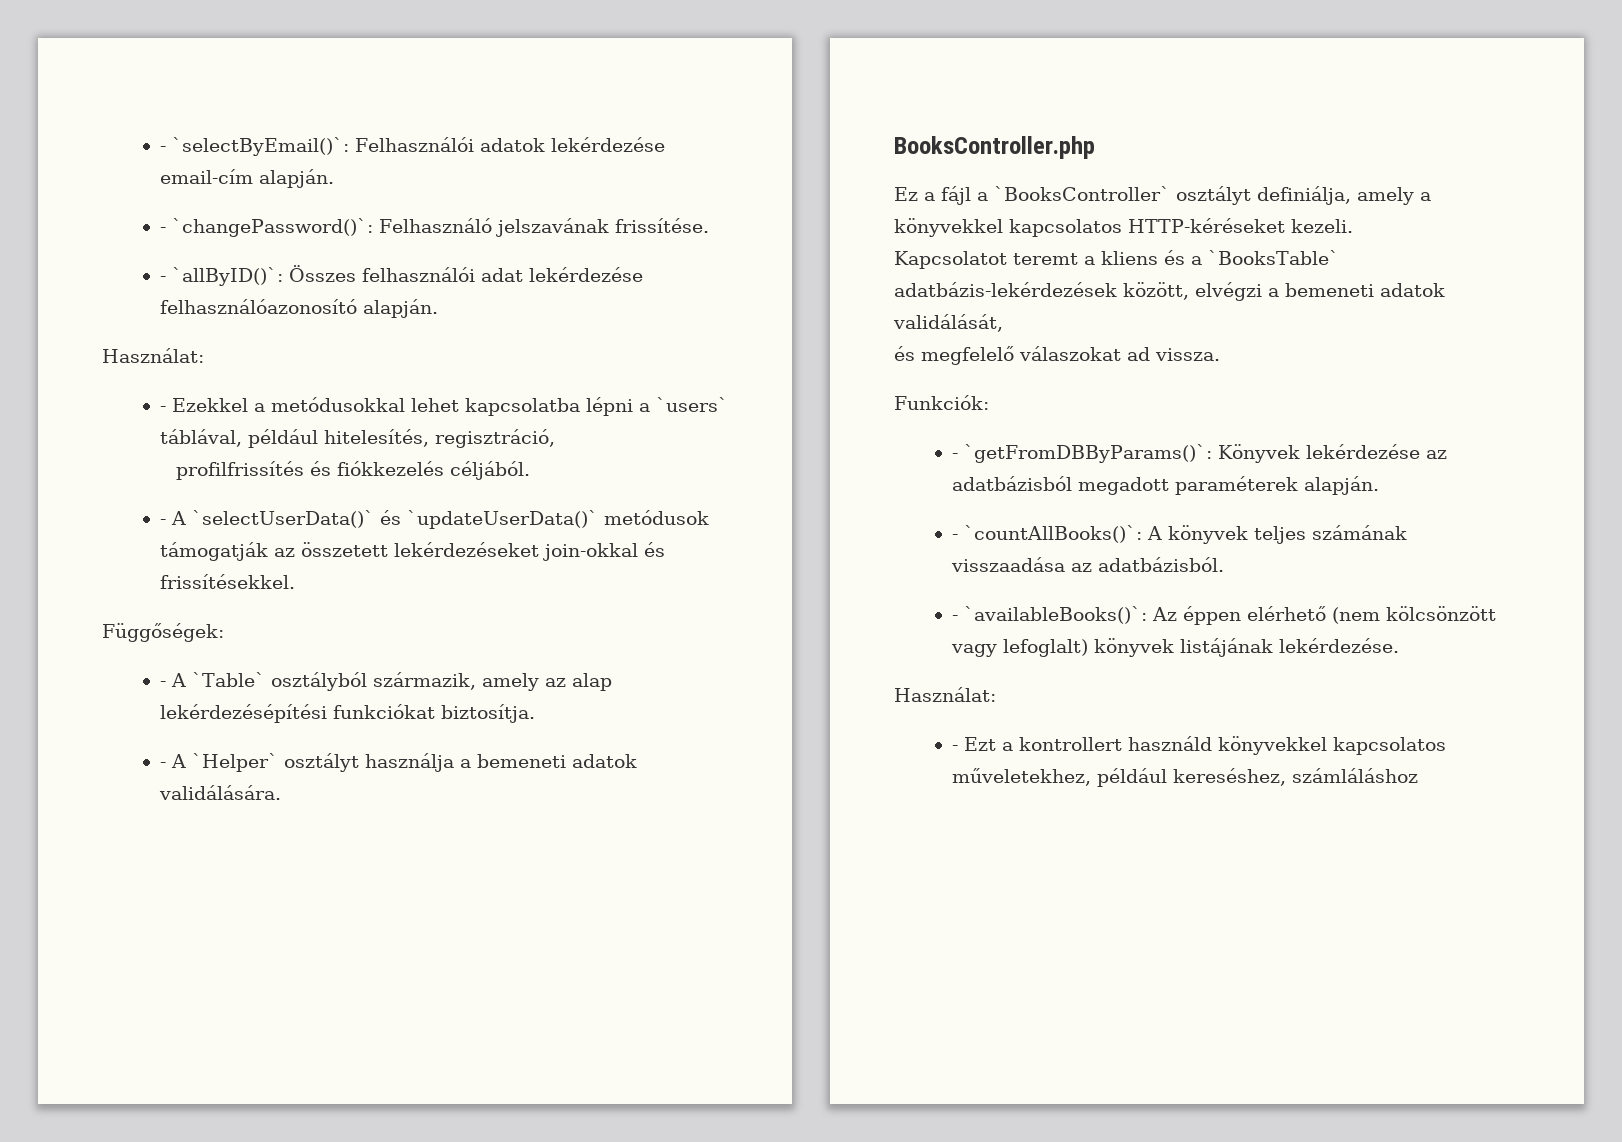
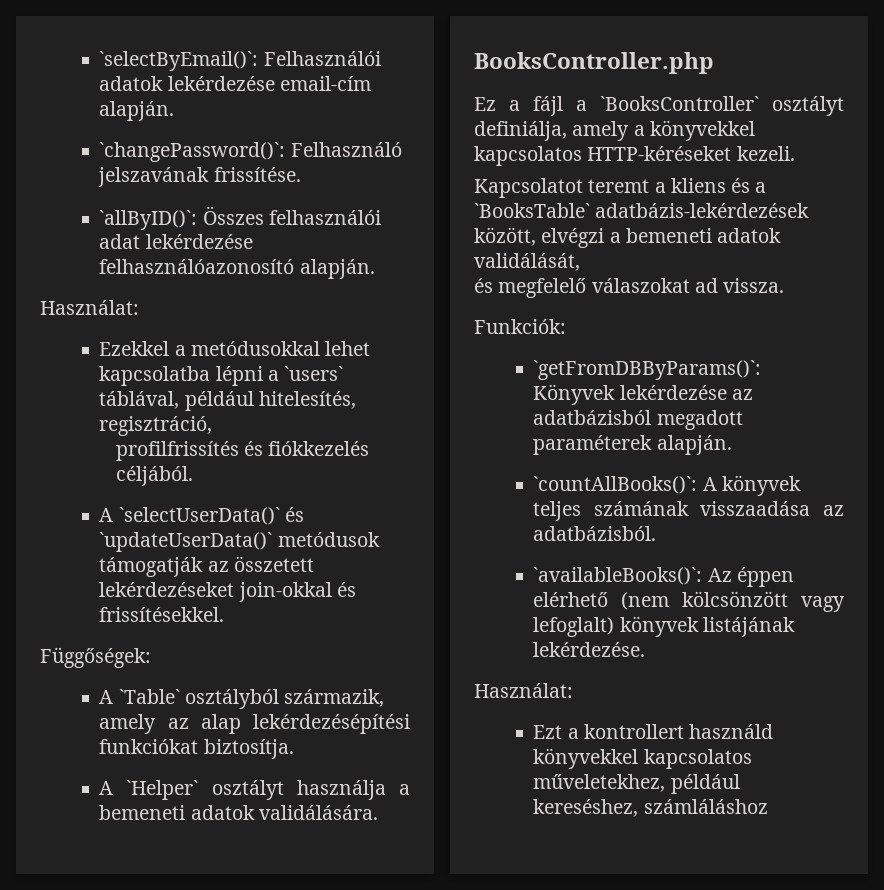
- - `selectByEmail()`: Felhasználói adatok lekérdezése email-cím alapján.
+ `selectByEmail()`: Felhasználói adatok lekérdezése email-cím alapján.
- - `changePassword()`: Felhasználó jelszavának frissítése.
+ `changePassword()`: Felhasználó jelszavának frissítése.
- - `allByID()`: Összes felhasználói adat lekérdezése felhasználóazonosító alapján.
+ `allByID()`: Összes felhasználói adat lekérdezése felhasználóazonosító alapján.
- - Ezekkel a metódusokkal lehet kapcsolatba lépni a `users` táblával, például hitelesítés, regisztráció,
+ Ezekkel a metódusokkal lehet kapcsolatba lépni a `users` táblával, például hitelesítés, regisztráció,
- - A `selectUserData()` és `updateUserData()` metódusok támogatják az összetett lekérdezéseket join-okkal és frissítésekkel.
+ A `selectUserData()` és `updateUserData()` metódusok támogatják az összetett lekérdezéseket join-okkal és frissítésekkel.
- - A `Table` osztályból származik, amely az alap lekérdezésépítési funkciókat biztosítja.
+ A `Table` osztályból származik, amely az alap lekérdezésépítési funkciókat biztosítja.
- - A `Helper` osztályt használja a bemeneti adatok validálására.
+ A `Helper` osztályt használja a bemeneti adatok validálására.
- - `getFromDBByParams()`: Könyvek lekérdezése az adatbázisból megadott paraméterek alapján.
+ `getFromDBByParams()`: Könyvek lekérdezése az adatbázisból megadott paraméterek alapján.
- - `countAllBooks()`: A könyvek teljes számának visszaadása az adatbázisból.
+ `countAllBooks()`: A könyvek teljes számának visszaadása az adatbázisból.
- - `availableBooks()`: Az éppen elérhető (nem kölcsönzött vagy lefoglalt) könyvek listájának lekérdezése.
+ `availableBooks()`: Az éppen elérhető (nem kölcsönzött vagy lefoglalt) könyvek listájának lekérdezése.
- - Ezt a kontrollert használd könyvekkel kapcsolatos műveletekhez, például kereséshez, számláláshoz
+ Ezt a kontrollert használd könyvekkel kapcsolatos műveletekhez, például kereséshez, számláláshoz

